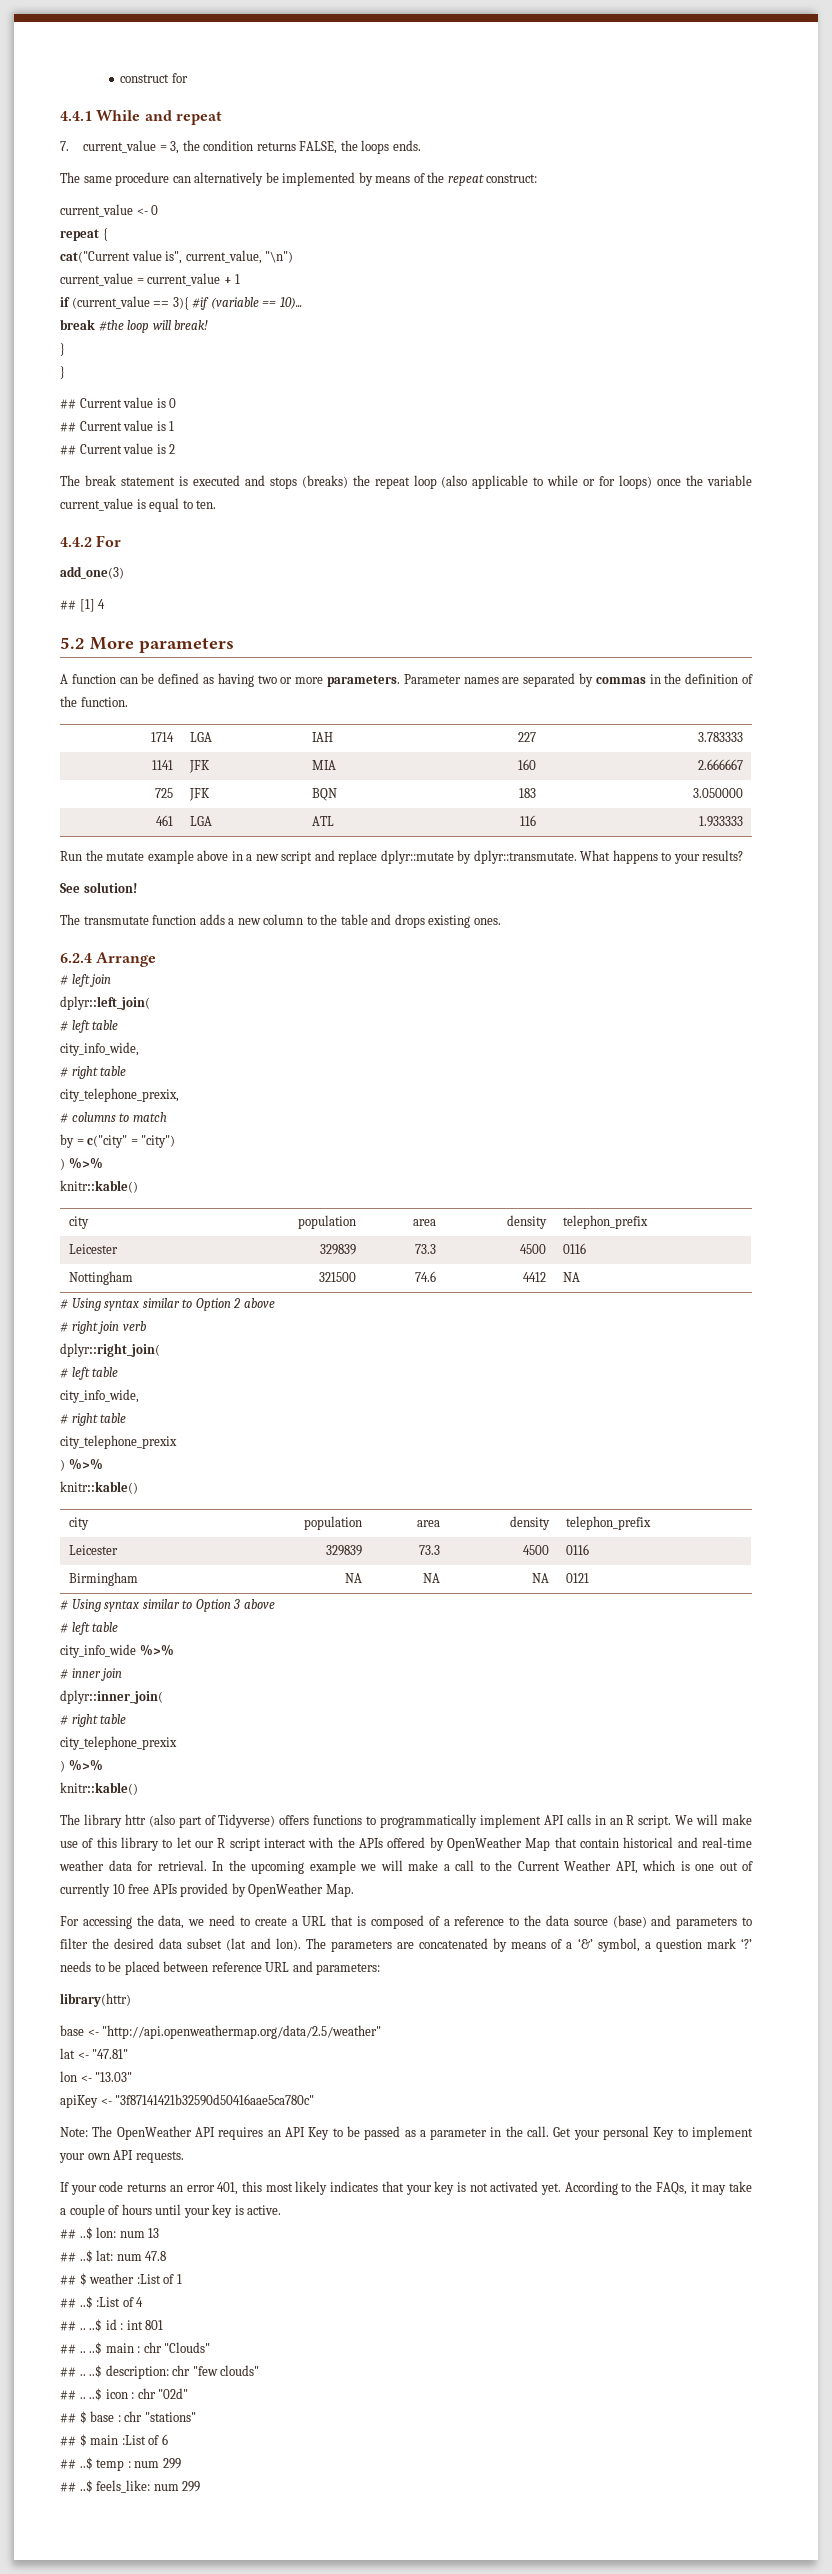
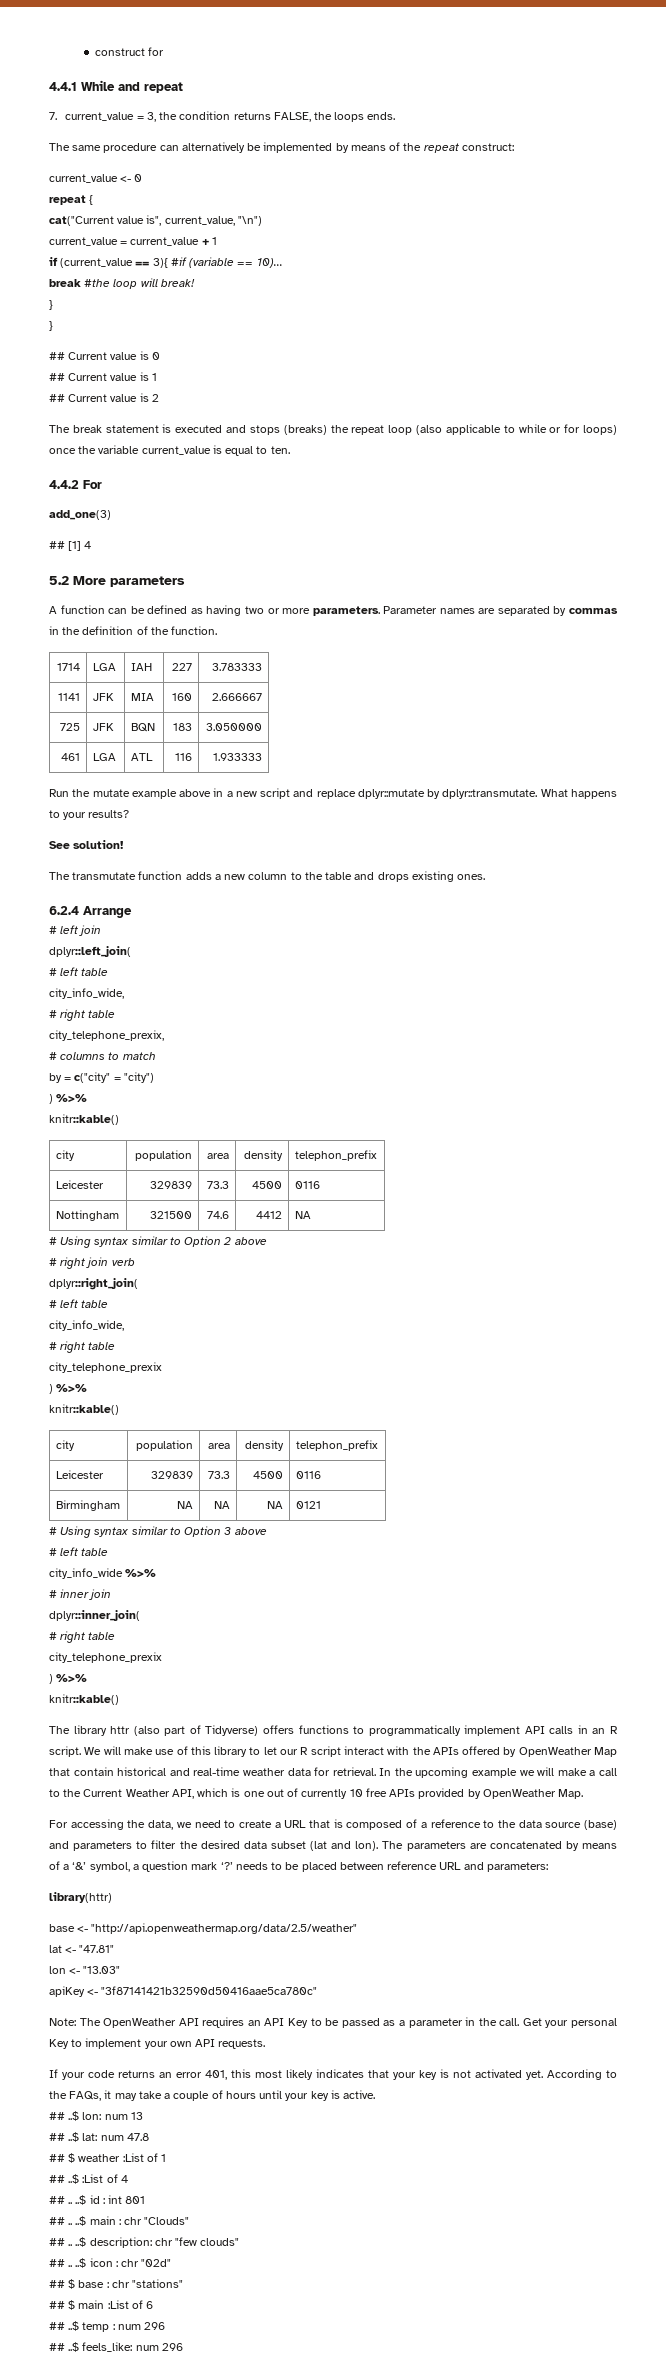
- ## ..$ temp : num 299
+ ## ..$ temp : num 296
- ## ..$ feels_like: num 299
+ ## ..$ feels_like: num 296

